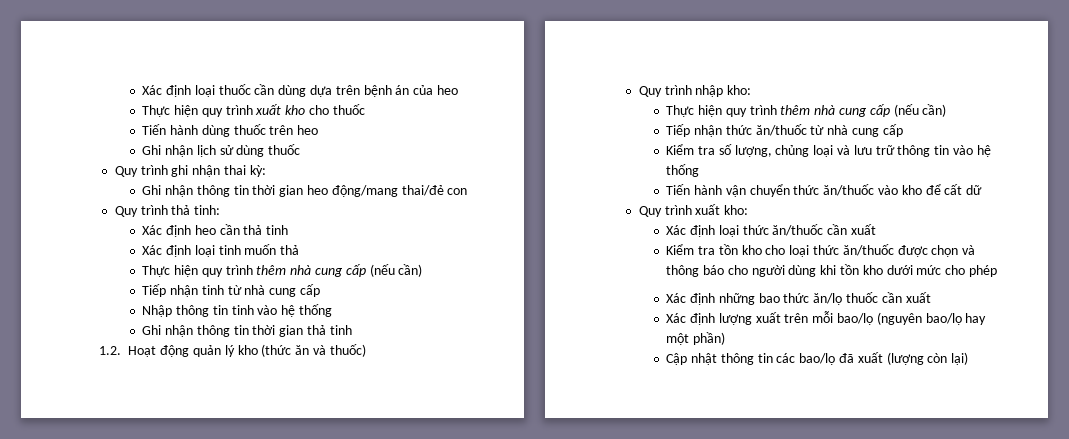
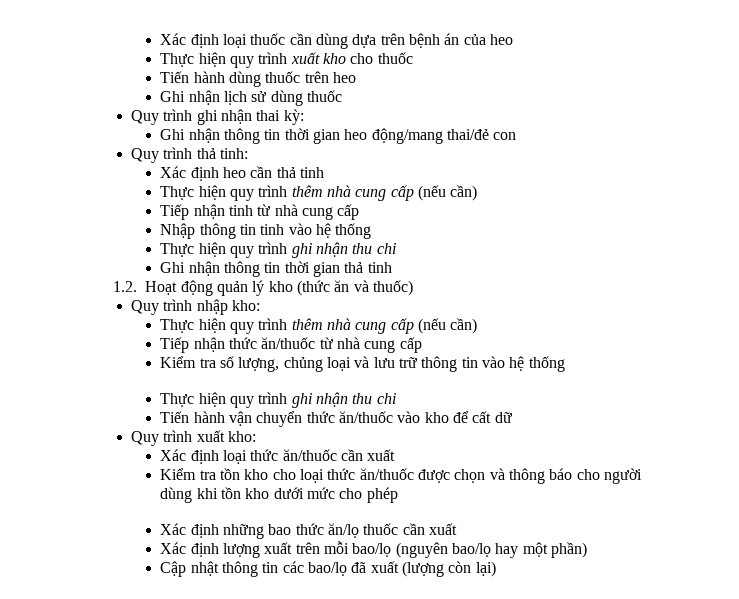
- Xác định loại tinh muốn thả
  Nhập thông tin tinh vào hệ thống
+ Thực hiện quy trình ghi nhận thu chi
  Kiểm tra số lượng, chủng loại và lưu trữ thông tin vào hệ thống
+ Thực hiện quy trình ghi nhận thu chi

